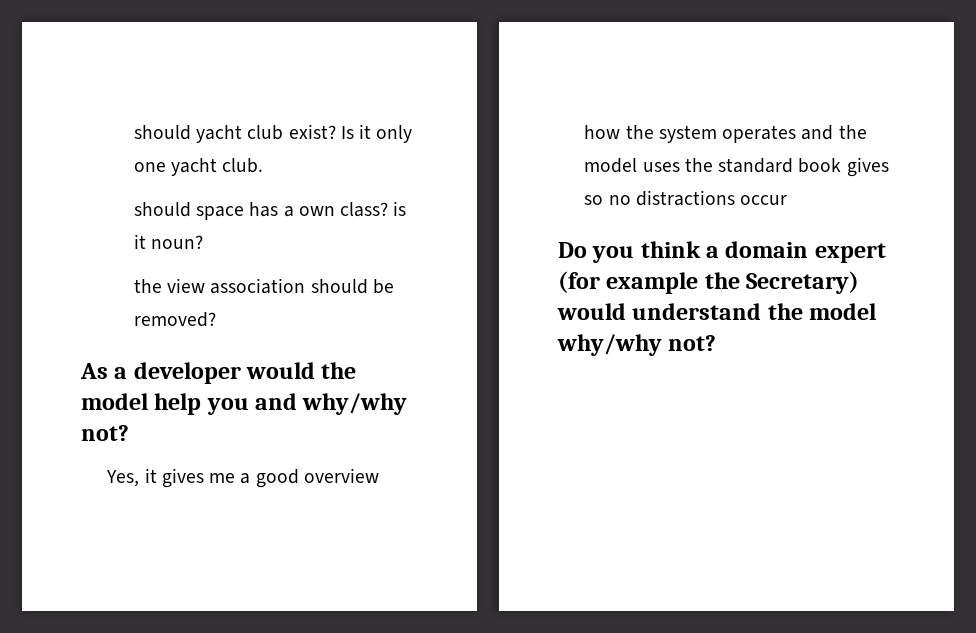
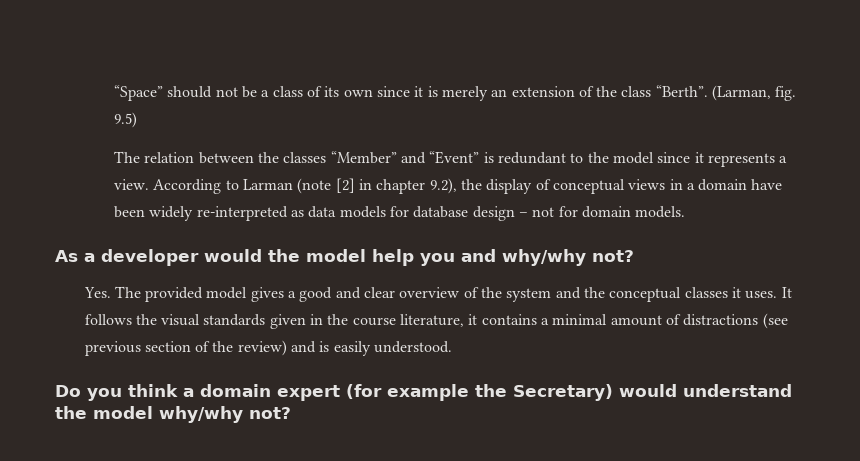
- should yacht club exist? Is it only one yacht club.
- should space has a own class? is it noun?
- the view association should be removed?
+ “Space” should not be a class of its own since it is merely an extension of the class “Berth”. (Larman, fig. 9.5)
+ The relation between the classes “Member” and “Event” is redundant to the model since it represents a view. According to Larman (note [2] in chapter 9.2), the display of conceptual views in a domain have been widely re-interpreted as data models for database design – not for domain models.
- Yes, it gives me a good overview how the system operates and the model uses the standard book gives so no distractions occur
+ Yes. The provided model gives a good and clear overview of the system and the conceptual classes it uses. It follows the visual standards given in the course literature, it contains a minimal amount of distractions (see previous section of the review) and is easily understood.

